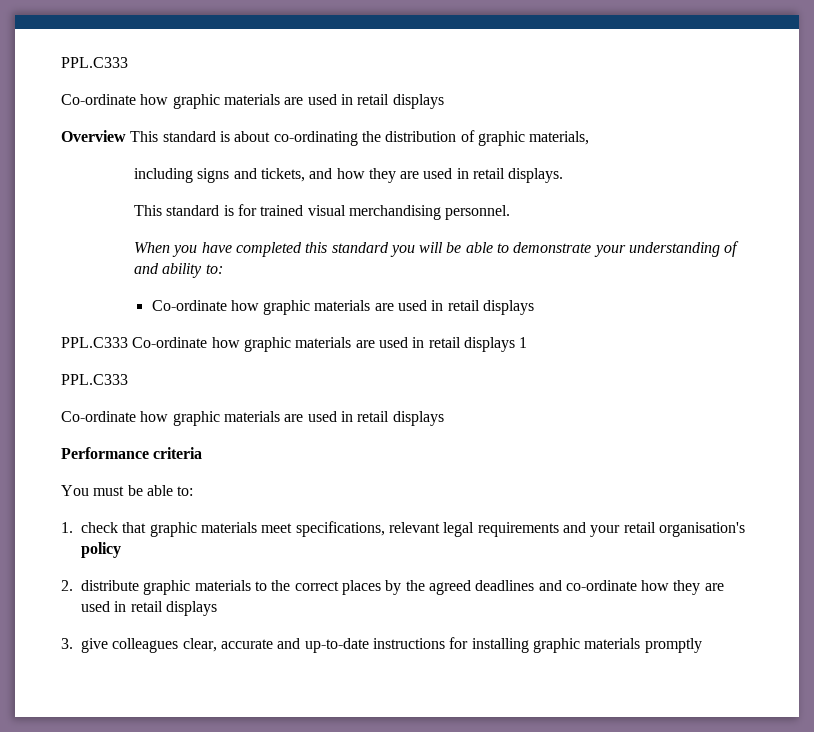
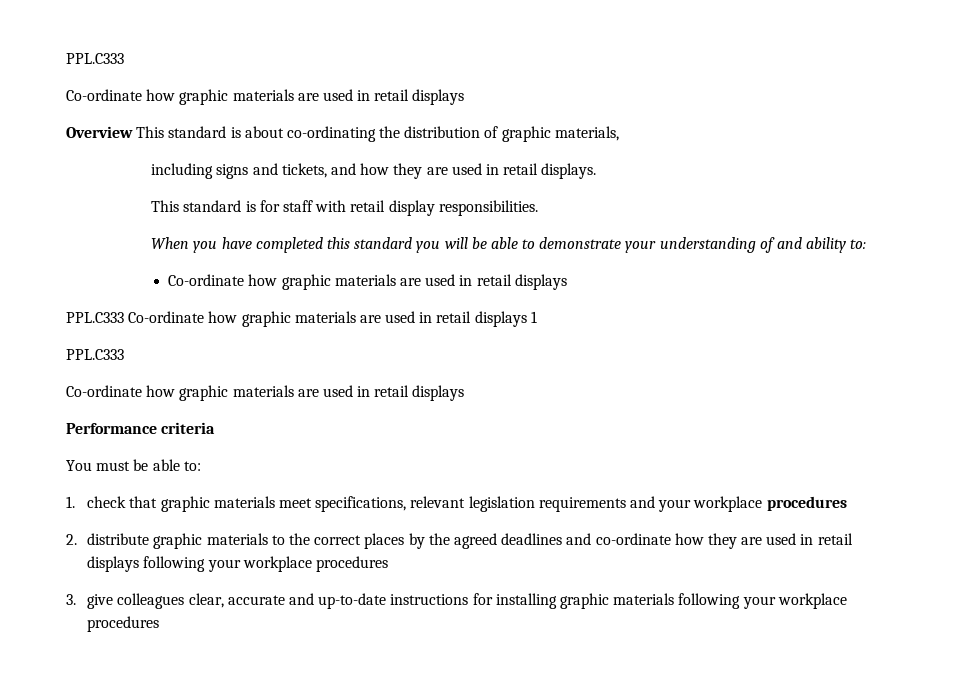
- This standard is for trained visual merchandising personnel.
+ This standard is for staff with retail display responsibilities.
- 1. check that graphic materials meet specifications, relevant legal requirements and your retail organisation's policy
+ 1. check that graphic materials meet specifications, relevant legislation requirements and your workplace procedures
- 2. distribute graphic materials to the correct places by the agreed deadlines and co-ordinate how they are used in retail displays
+ 2. distribute graphic materials to the correct places by the agreed deadlines and co-ordinate how they are used in retail displays following your workplace procedures
- 3. give colleagues clear, accurate and up-to-date instructions for installing graphic materials promptly
+ 3. give colleagues clear, accurate and up-to-date instructions for installing graphic materials following your workplace procedures

